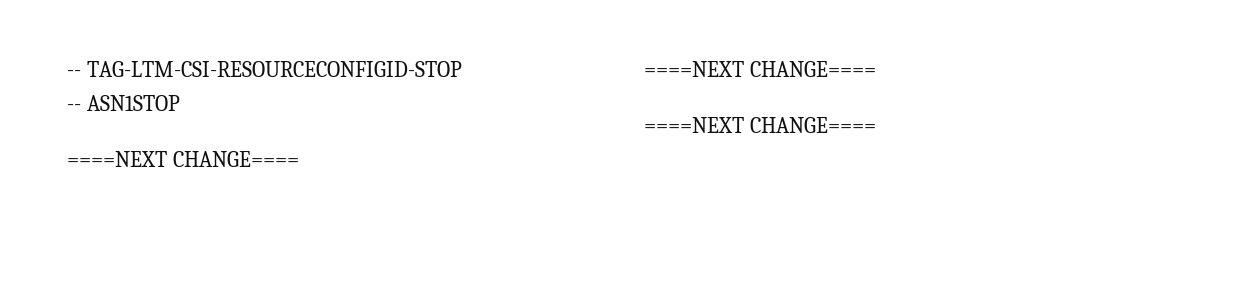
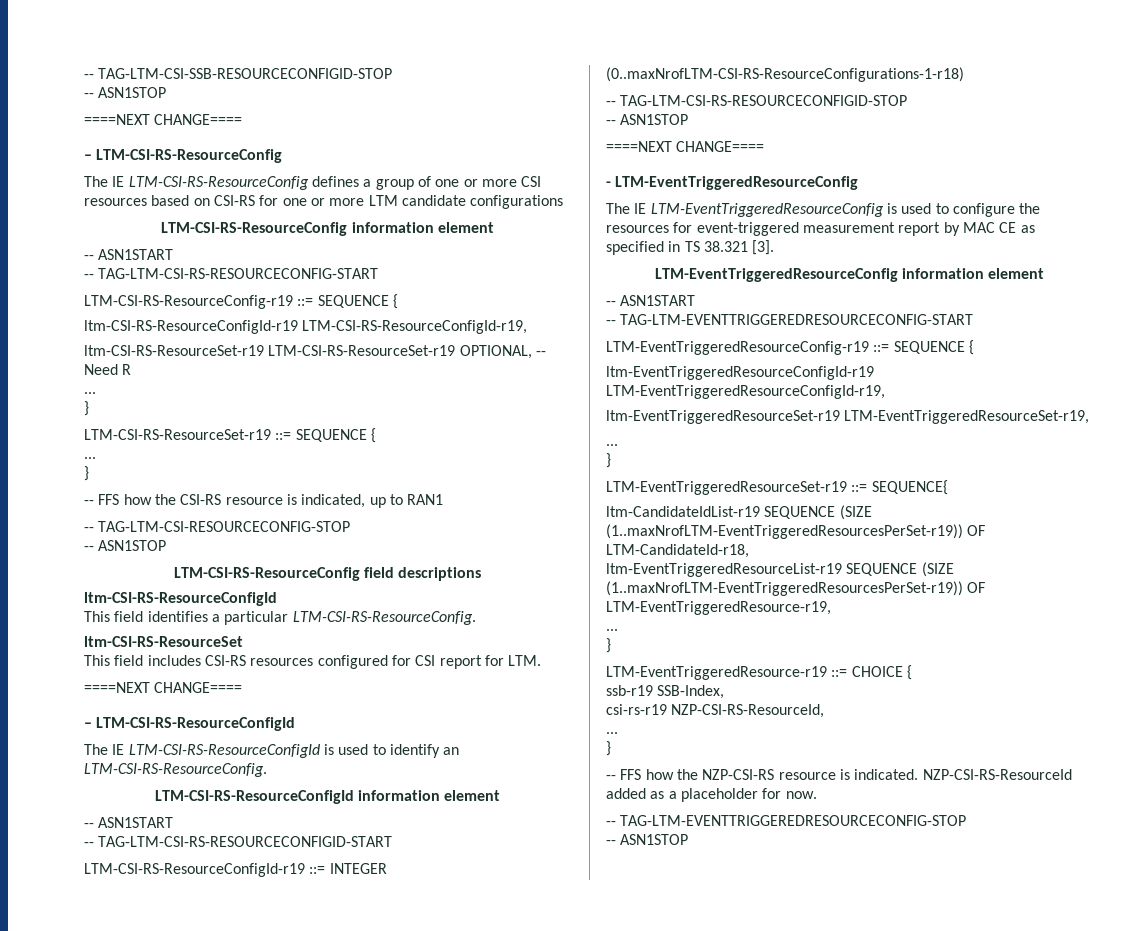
- -- TAG-LTM-CSI-RESOURCECONFIGID-STOP
+ -- TAG-LTM-CSI-SSB-RESOURCECONFIGID-STOP
  -- ASN1STOP
  ====NEXT CHANGE====
+ – LTM-CSI-RS-ResourceConfig
+ The IE LTM-CSI-RS-ResourceConfig defines a group of one or more CSI resources based on CSI-RS for one or more LTM candidate configurations
+ LTM-CSI-RS-ResourceConfig information element
+ -- ASN1START
+ -- TAG-LTM-CSI-RS-RESOURCECONFIG-START
+ LTM-CSI-RS-ResourceConfig-r19 ::= SEQUENCE {
+ ltm-CSI-RS-ResourceConfigId-r19 LTM-CSI-RS-ResourceConfigId-r19,
+ ltm-CSI-RS-ResourceSet-r19 LTM-CSI-RS-ResourceSet-r19 OPTIONAL, -- Need R
+ ...
+ }
+ LTM-CSI-RS-ResourceSet-r19 ::= SEQUENCE {
+ ...
+ }
+ -- FFS how the CSI-RS resource is indicated, up to RAN1
+ -- TAG-LTM-CSI-RESOURCECONFIG-STOP
+ -- ASN1STOP
+ LTM-CSI-RS-ResourceConfig field descriptions
+ ltm-CSI-RS-ResourceConfigId
+ This field identifies a particular LTM-CSI-RS-ResourceConfig.
+ ltm-CSI-RS-ResourceSet
+ This field includes CSI-RS resources configured for CSI report for LTM.
  ====NEXT CHANGE====
+ – LTM-CSI-RS-ResourceConfigId
+ The IE LTM-CSI-RS-ResourceConfigId is used to identify an LTM-CSI-RS-ResourceConfig.
+ LTM-CSI-RS-ResourceConfigId information element
+ -- ASN1START
+ -- TAG-LTM-CSI-RS-RESOURCECONFIGID-START
+ LTM-CSI-RS-ResourceConfigId-r19 ::= INTEGER (0..maxNrofLTM-CSI-RS-ResourceConfigurations-1-r18)
+ -- TAG-LTM-CSI-RS-RESOURCECONFIGID-STOP
+ -- ASN1STOP
  ====NEXT CHANGE====
+ - LTM-EventTriggeredResourceConfig
+ The IE LTM-EventTriggeredResourceConfig is used to configure the resources for event-triggered measurement report by MAC CE as specified in TS 38.321 [3].
+ LTM-EventTriggeredResourceConfig information element
+ -- ASN1START
+ -- TAG-LTM-EVENTTRIGGEREDRESOURCECONFIG-START
+ LTM-EventTriggeredResourceConfig-r19 ::= SEQUENCE {
+ ltm-EventTriggeredResourceConfigId-r19 LTM-EventTriggeredResourceConfigId-r19,
+ ltm-EventTriggeredResourceSet-r19 LTM-EventTriggeredResourceSet-r19,
+ ...
+ }
+ LTM-EventTriggeredResourceSet-r19 ::= SEQUENCE{
+ ltm-CandidateIdList-r19 SEQUENCE (SIZE (1..maxNrofLTM-EventTriggeredResourcesPerSet-r19)) OF LTM-CandidateId-r18,
+ ltm-EventTriggeredResourceList-r19 SEQUENCE (SIZE (1..maxNrofLTM-EventTriggeredResourcesPerSet-r19)) OF LTM-EventTriggeredResource-r19,
+ ...
+ }
+ LTM-EventTriggeredResource-r19 ::= CHOICE {
+ ssb-r19 SSB-Index,
+ csi-rs-r19 NZP-CSI-RS-ResourceId,
+ ...
+ }
+ -- FFS how the NZP-CSI-RS resource is indicated. NZP-CSI-RS-ResourceId added as a placeholder for now.
+ -- TAG-LTM-EVENTTRIGGEREDRESOURCECONFIG-STOP
+ -- ASN1STOP

